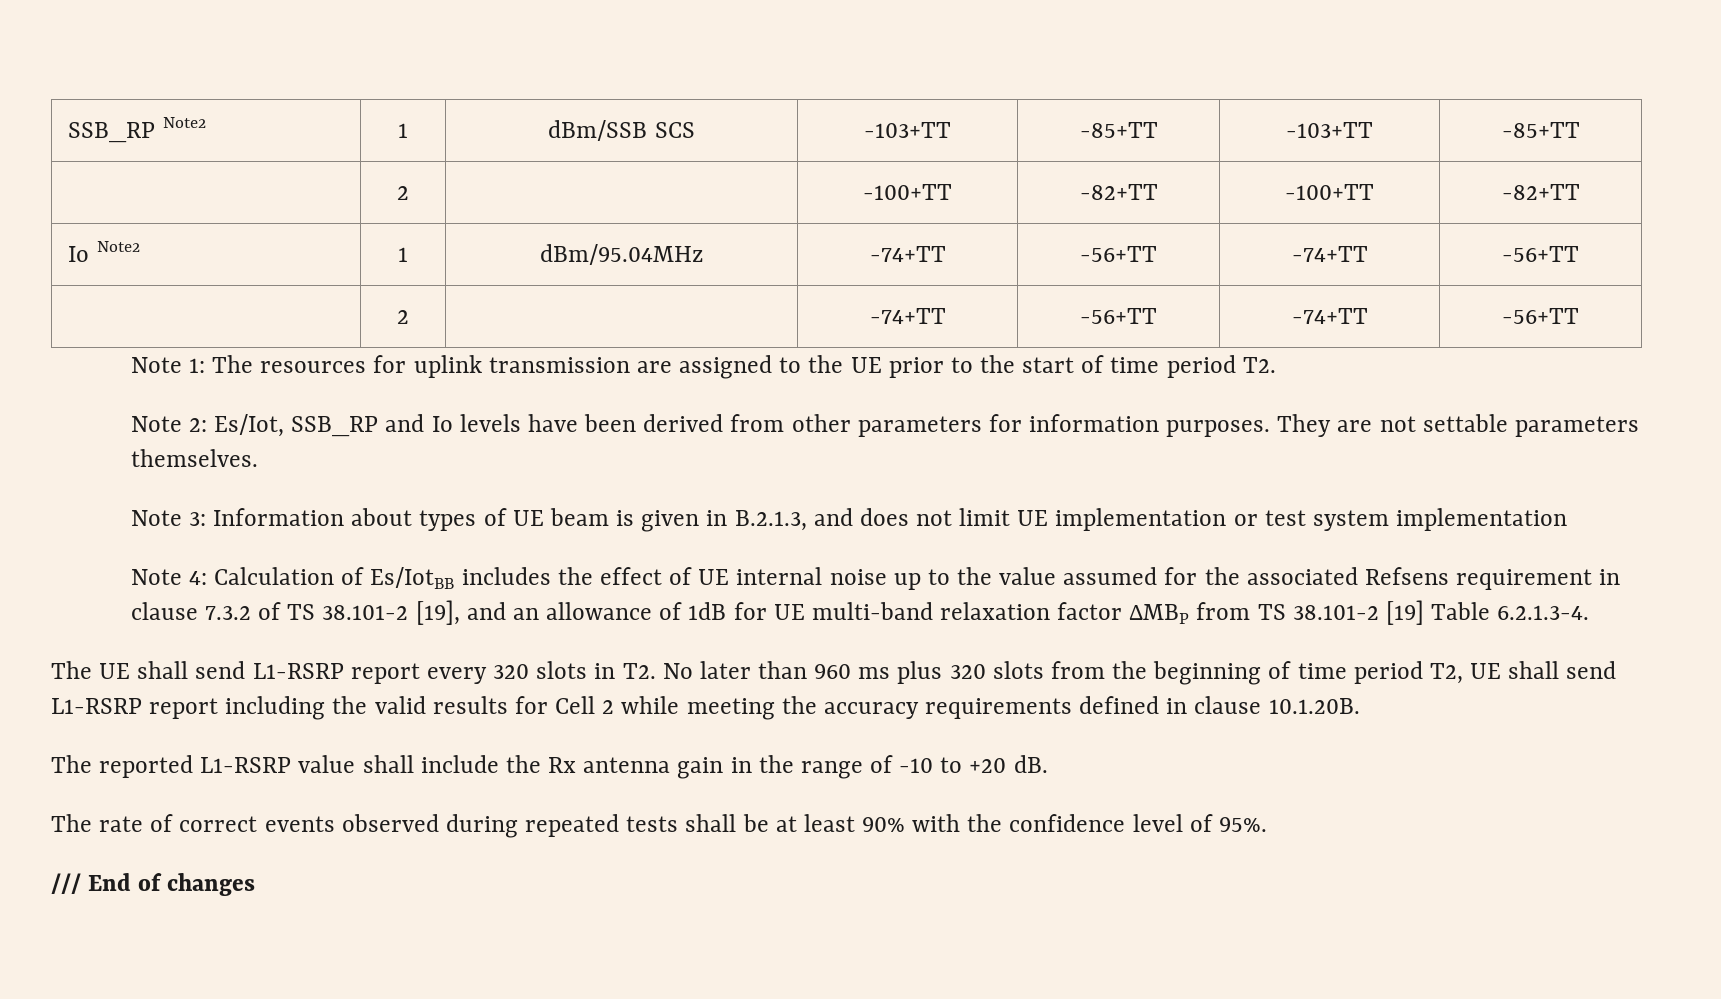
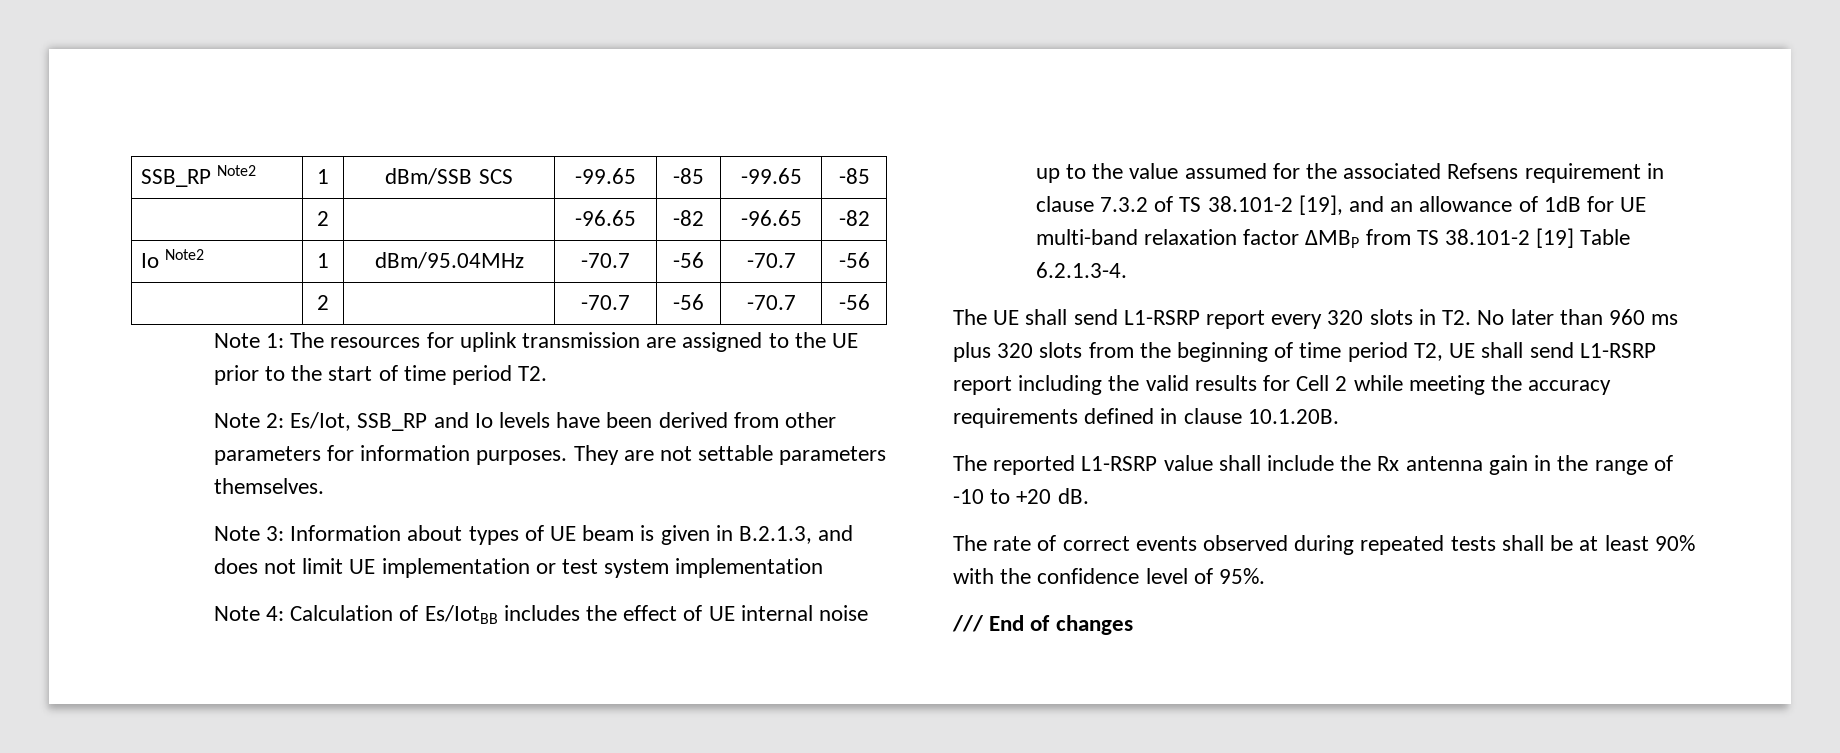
- SSB_RP Note2 | 1 | dBm/SSB SCS | -103+TT | -85+TT | -103+TT | -85+TT
- | 2 | | -100+TT | -82+TT | -100+TT | -82+TT
- Io Note2 | 1 | dBm/95.04MHz | -74+TT | -56+TT | -74+TT | -56+TT
- | 2 | | -74+TT | -56+TT | -74+TT | -56+TT
+ SSB_RP Note2 | 1 | dBm/SSB SCS | -99.65 | -85 | -99.65 | -85
+ | 2 | | -96.65 | -82 | -96.65 | -82
+ Io Note2 | 1 | dBm/95.04MHz | -70.7 | -56 | -70.7 | -56
+ | 2 | | -70.7 | -56 | -70.7 | -56

